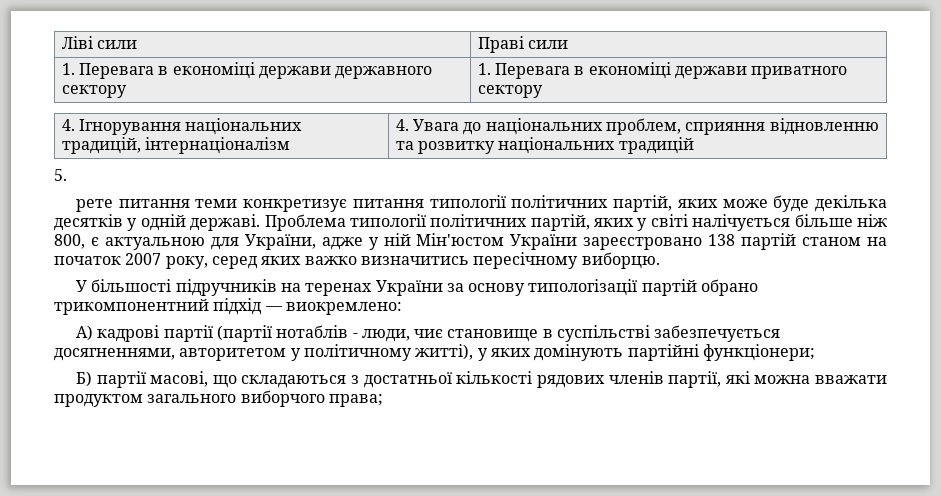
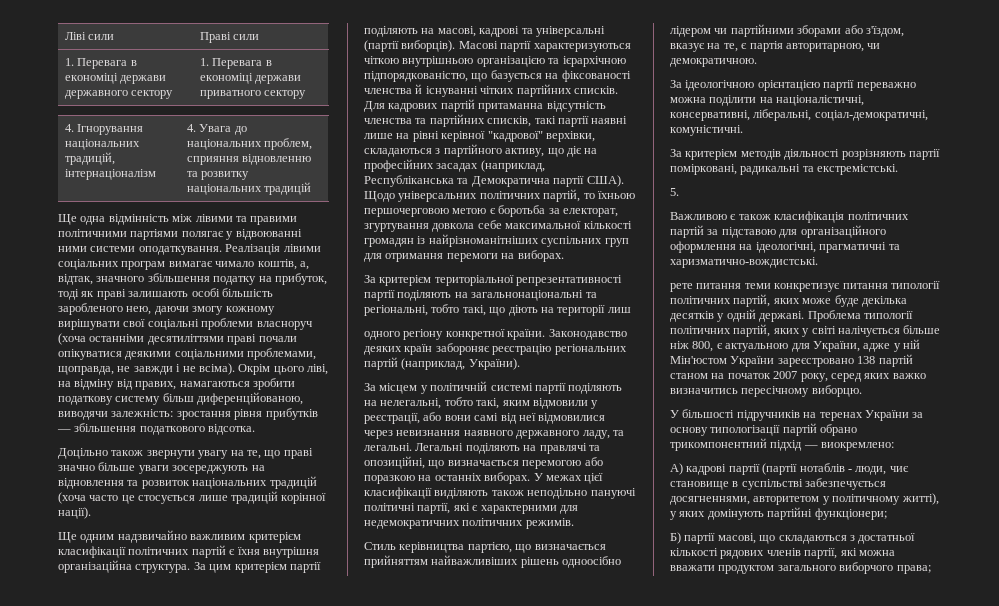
+ Ще одна відмінність між лівими та правими політичними партіями полягає у відвоюванні ними системи оподаткування. Реалізація лівими соціальних програм вимагає чимало коштів, а, відтак, значного збільшення податку на прибуток, тоді як праві залишають особі більшість заробленого нею, даючи змогу кожному вирішувати свої соціальні проблеми власноруч (хоча останніми десятиліттями праві почали опікуватися деякими соціальними проблемами, щоправда, не завжди і не всіма). Окрім цього ліві, на відміну від правих, намагаються зробити податкову систему більш диференційованою, виводячи залежність: зростання рівня прибутків — збільшення податкового відсотка.
+ Доцільно також звернути увагу на те, що праві значно більше уваги зосереджують на відновлення та розвиток національних традицій (хоча часто це стосується лише традицій корінної нації).
+ Ще одним надзвичайно важливим критерієм класифікації політичних партій є їхня внутрішня організаційна структура. За цим критерієм партії поділяють на масові, кадрові та універсальні (партії виборців). Масові партії характеризуються чіткою внутрішньою організацією та ієрархічною підпорядкованістю, що базується на фіксованості членства й існуванні чітких партійних списків. Для кадрових партій притаманна відсутність членства та партійних списків, такі партії наявні лише на рівні керівної "кадрової" верхівки, складаються з партійного активу, що діє на професійних засадах (наприклад, Республіканська та Демократична партії США). Щодо універсальних політичних партій, то їхньою першочерговою метою є боротьба за електорат, згуртування довкола себе максимальної кількості громадян із найрізноманітніших суспільних груп для отримання перемоги на виборах.
+ За критерієм територіальної репрезентативності партії поділяють на загальнонаціональні та регіональні, тобто такі, що діють на території лиш
+ одного регіону конкретної країни. Законодавство деяких країн забороняє реєстрацію регіональних партій (наприклад, України).
+ За місцем у політичній системі партії поділяють на нелегальні, тобто такі, яким відмовили у реєстрації, або вони самі від неї відмовилися через невизнання наявного державного ладу, та легальні. Легальні поділяють на правлячі та опозиційні, що визначається перемогою або поразкою на останніх виборах. У межах цієї класифікації виділяють також неподільно пануючі політичні партії, які є характерними для недемократичних політичних режимів.
+ Стиль керівництва партією, що визначається прийняттям найважливіших рішень одноосібно лідером чи партійними зборами або з'їздом, вказує на те, є партія авторитарною, чи демократичною.
+ За ідеологічною орієнтацією партії переважно можна поділити на націоналістичні, консервативні, ліберальні, соціал-демократичні, комуністичні.
+ За критерієм методів діяльності розрізняють партії помірковані, радикальні та екстремістські.
  5.
+ Важливою є також класифікація політичних партій за підставою для організаційного оформлення на ідеологічні, прагматичні та харизматично-вождистські.

